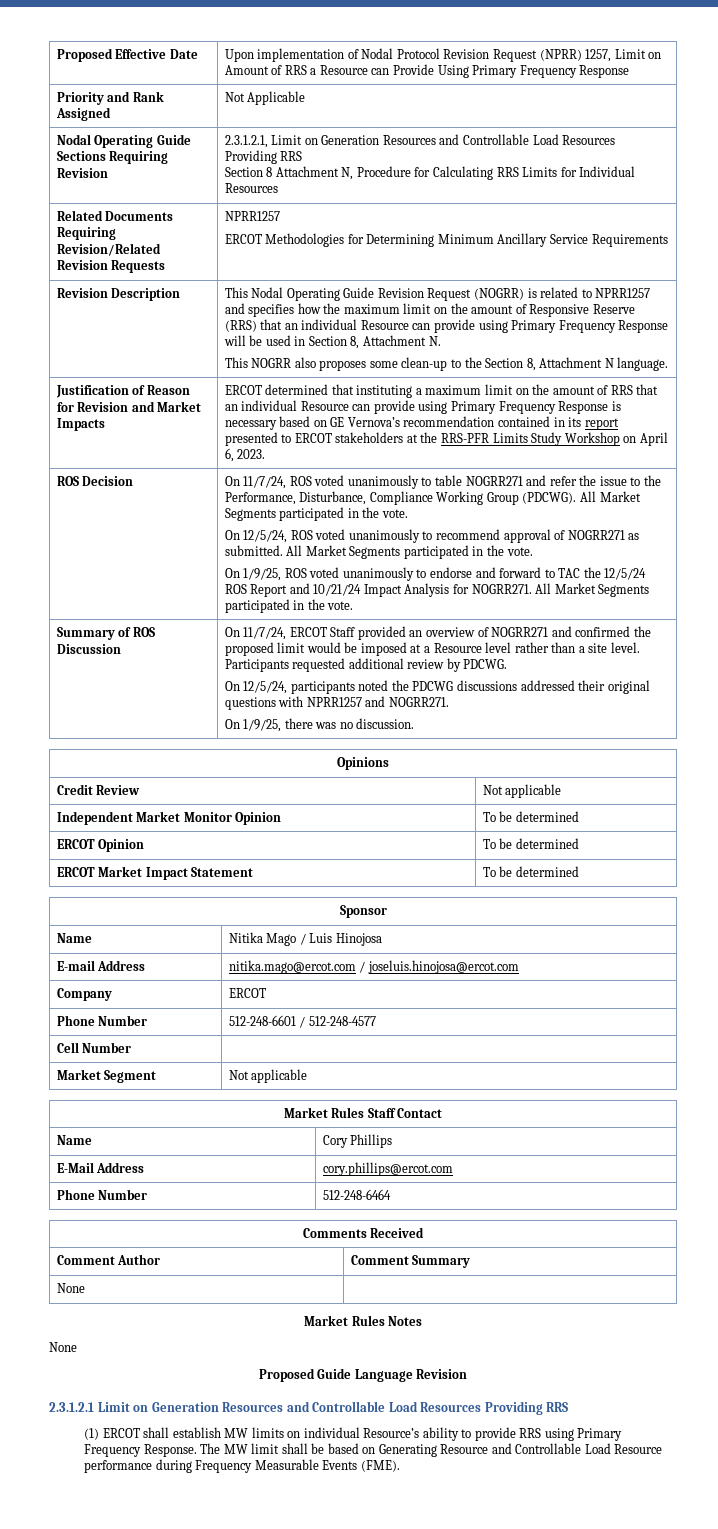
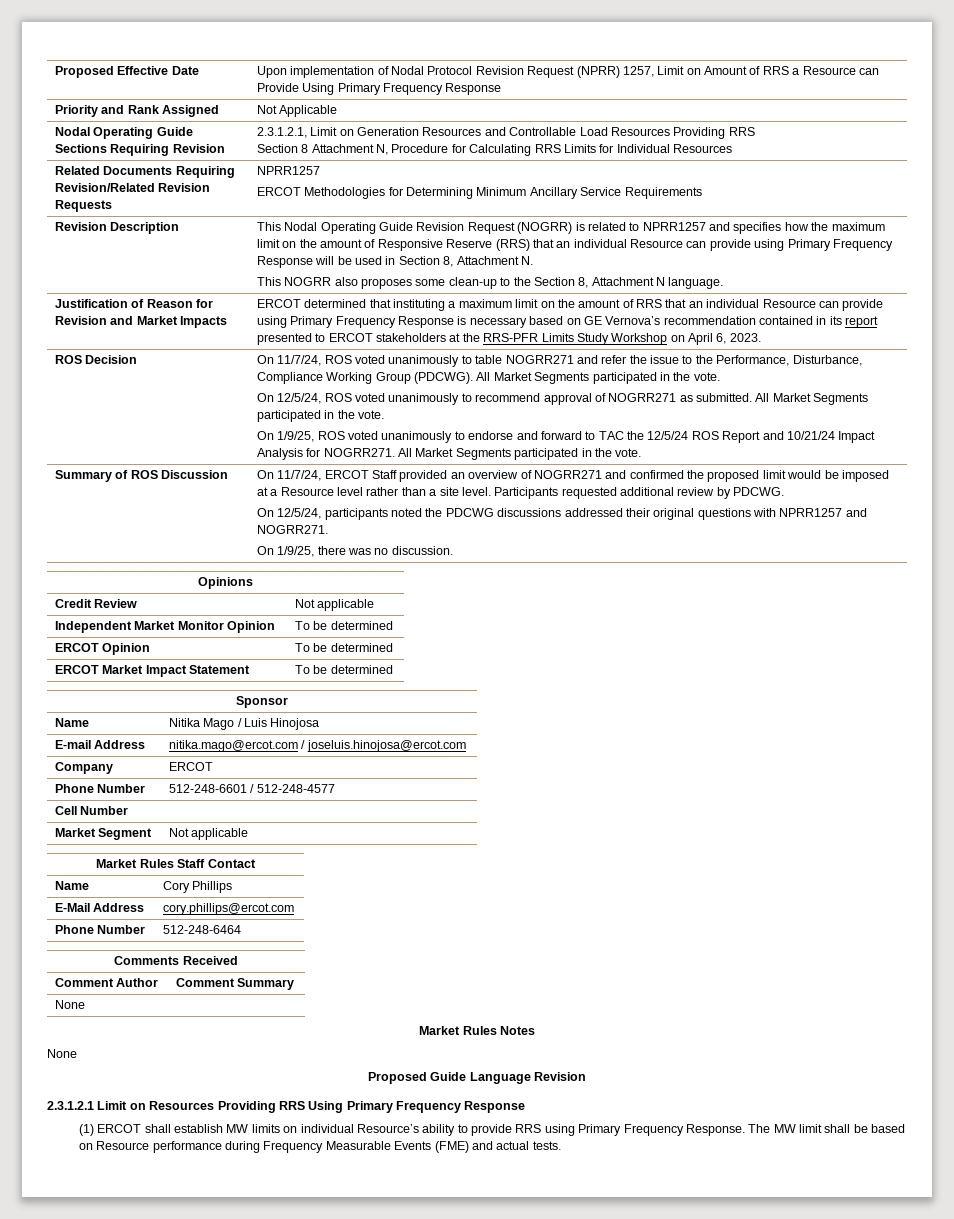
- 2.3.1.2.1 Limit on Generation Resources and Controllable Load Resources Providing RRS
+ 2.3.1.2.1 Limit on Resources Providing RRS Using Primary Frequency Response
- The MW limit shall be based on Generating Resource and Controllable Load Resource performance during Frequency Measurable Events (FME).
+ The MW limit shall be based on Resource performance during Frequency Measurable Events (FME) and actual tests.

